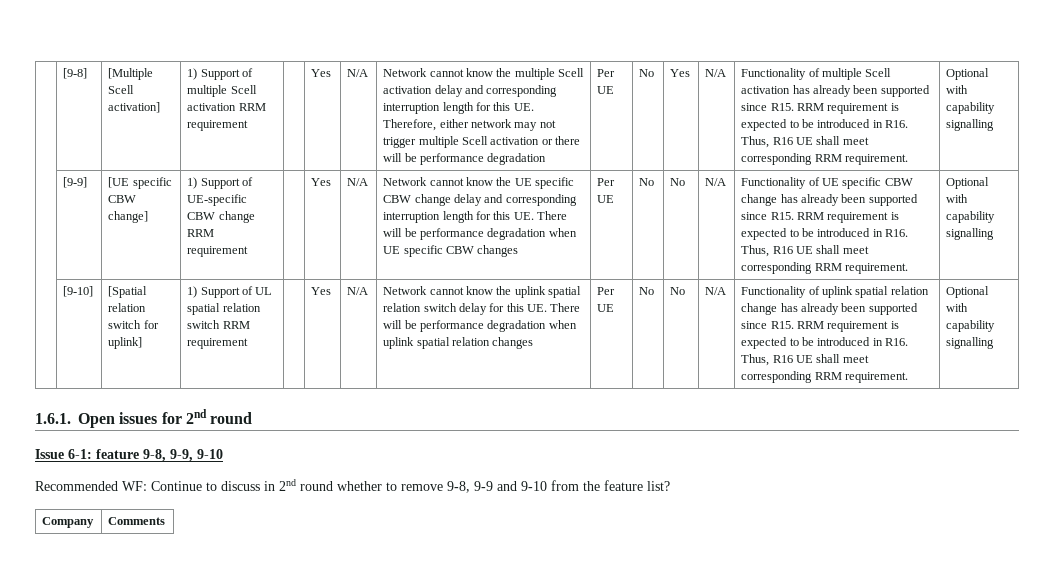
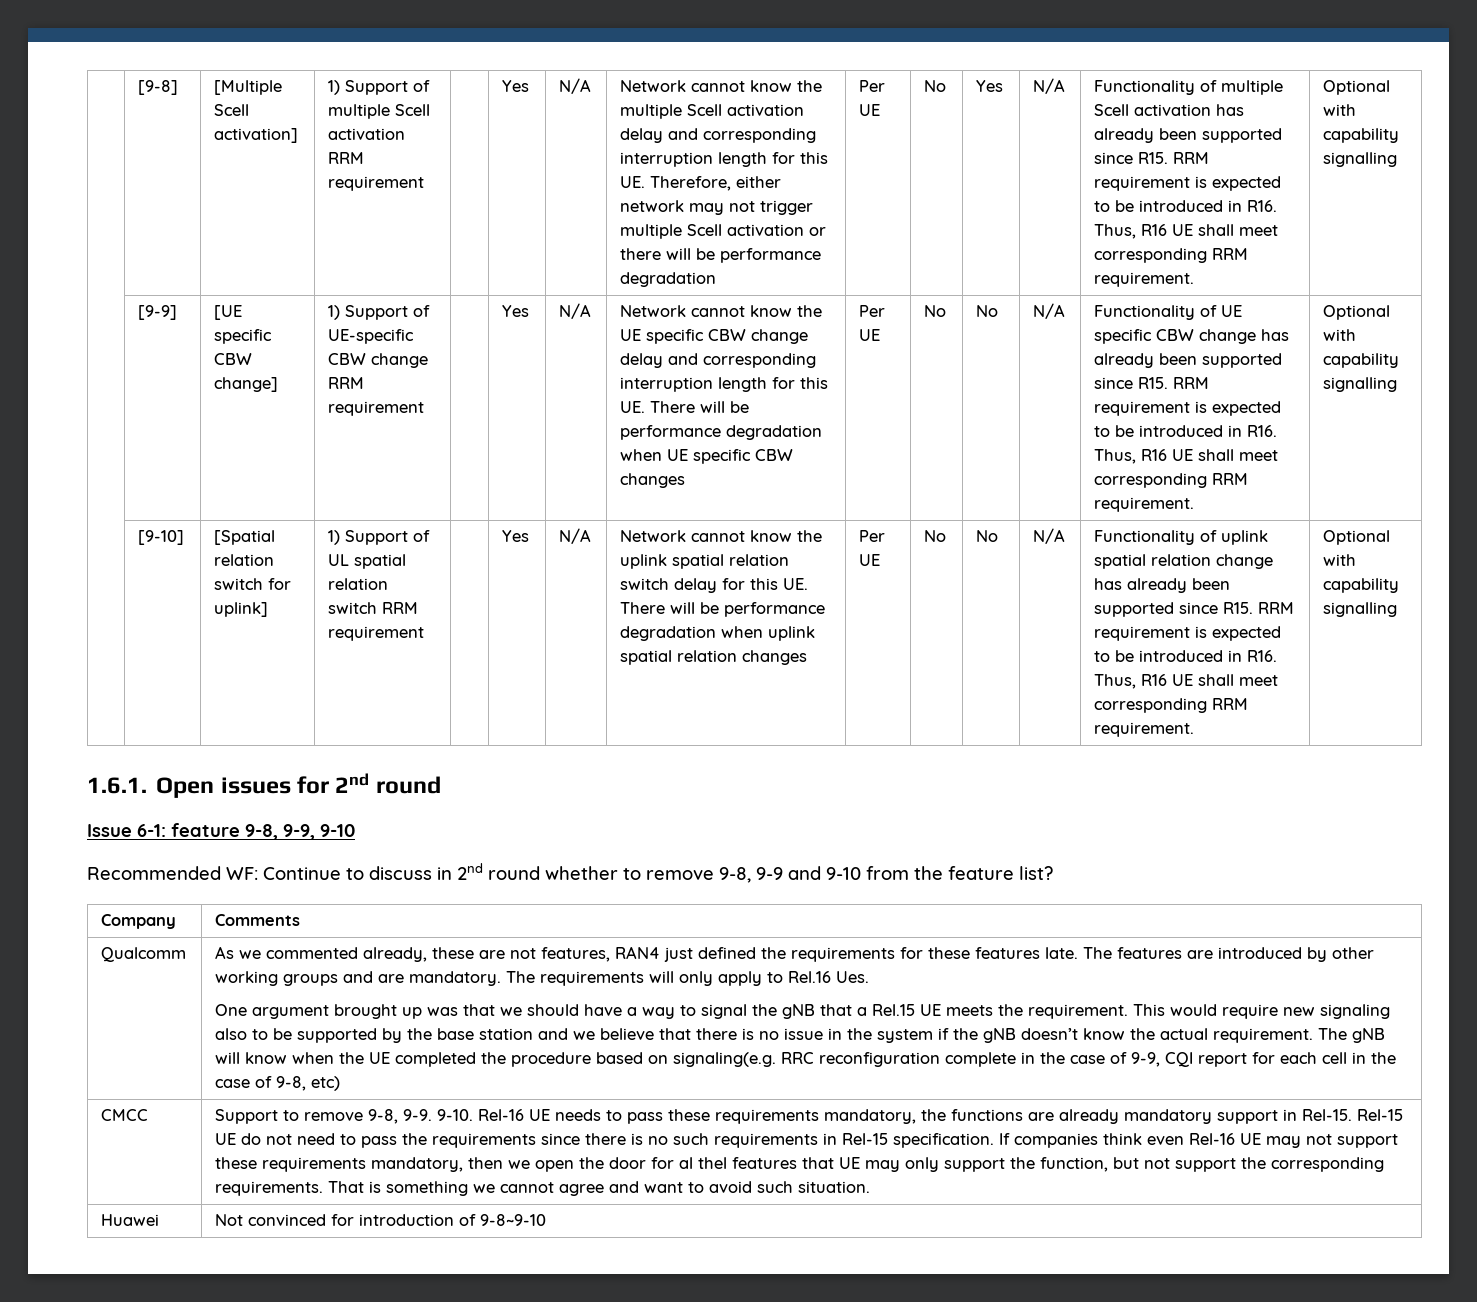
+ Qualcomm | As we commented already, these are not features, RAN4 just defined the requirements for these features late. The features are introduced by other working groups and are mandatory. The requirements will only apply to Rel.16 Ues.
+ One argument brought up was that we should have a way to signal the gNB that a Rel.15 UE meets the requirement. This would require new signaling also to be supported by the base station and we believe that there is no issue in the system if the gNB doesn’t know the actual requirement. The gNB will know when the UE completed the procedure based on signaling(e.g. RRC reconfiguration complete in the case of 9-9, CQI report for each cell in the case of 9-8, etc)
+ CMCC | Support to remove 9-8, 9-9. 9-10. Rel-16 UE needs to pass these requirements mandatory, the functions are already mandatory support in Rel-15. Rel-15 UE do not need to pass the requirements since there is no such requirements in Rel-15 specification. If companies think even Rel-16 UE may not support these requirements mandatory, then we open the door for al thel features that UE may only support the function, but not support the corresponding requirements. That is something we cannot agree and want to avoid such situation.
+ Huawei | Not convinced for introduction of 9-8~9-10

